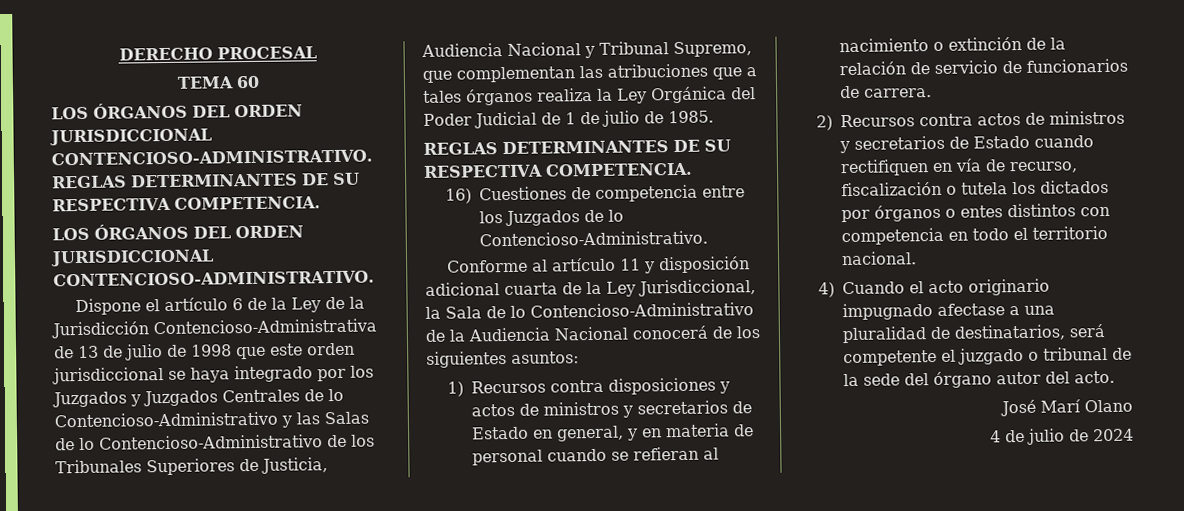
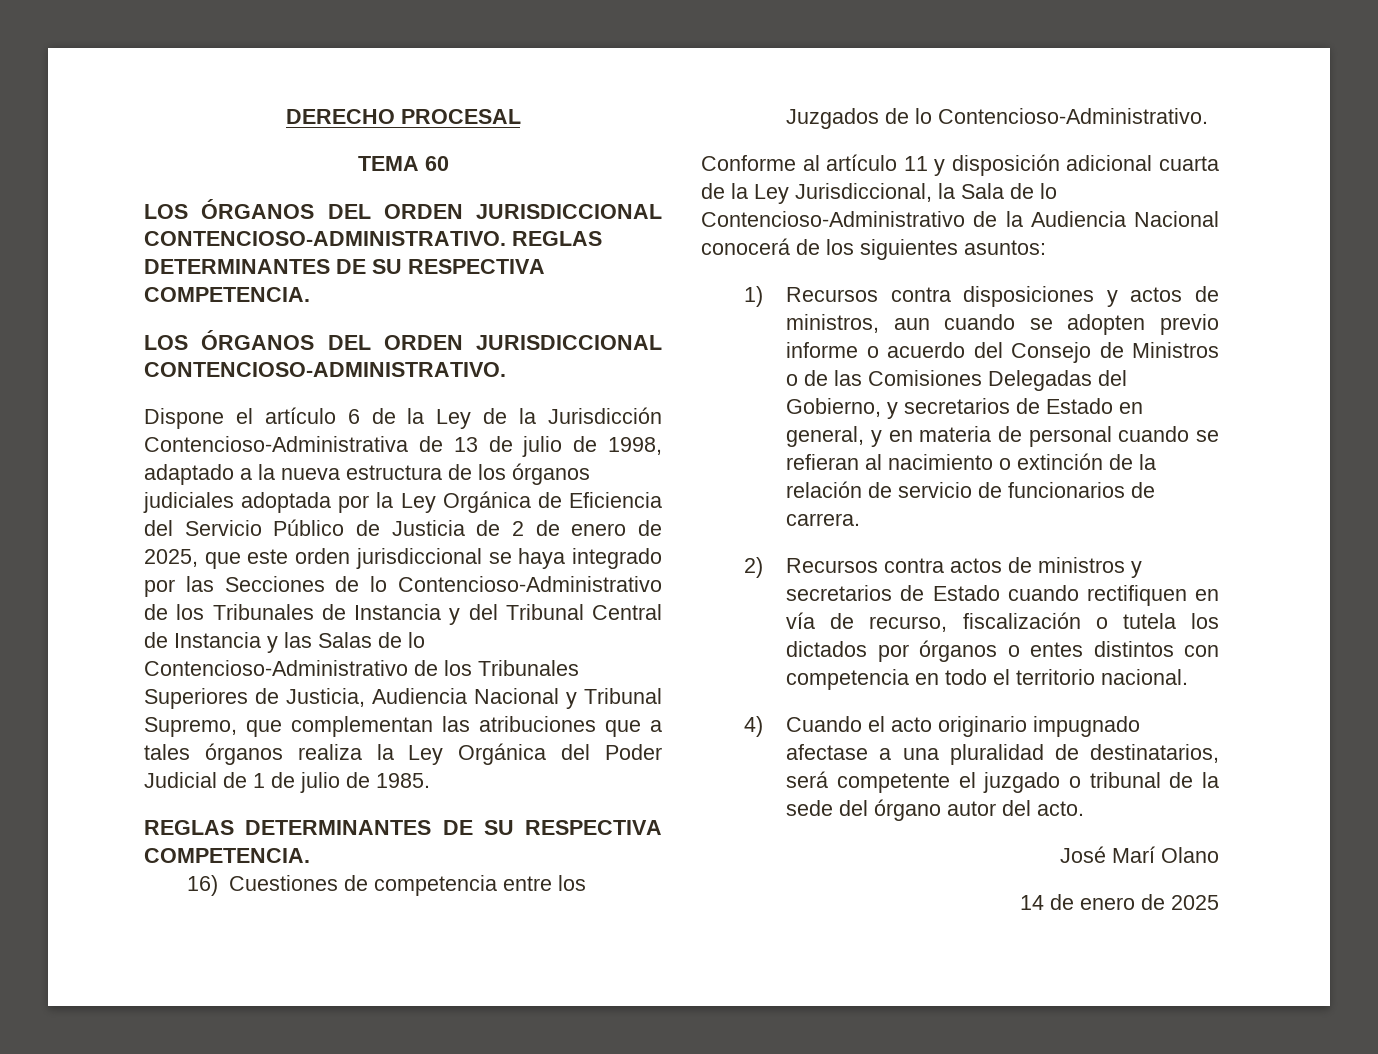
- Dispone el artículo 6 de la Ley de la Jurisdicción Contencioso-Administrativa de 13 de julio de 1998 que este orden jurisdiccional se haya integrado por los Juzgados y Juzgados Centrales de lo Contencioso-Administrativo y las Salas de lo Contencioso-Administrativo de los Tribunales Superiores de Justicia, Audiencia Nacional y Tribunal Supremo, que complementan las atribuciones que a tales órganos realiza la Ley Orgánica del Poder Judicial de 1 de julio de 1985.
+ Dispone el artículo 6 de la Ley de la Jurisdicción Contencioso-Administrativa de 13 de julio de 1998, adaptado a la nueva estructura de los órganos judiciales adoptada por la Ley Orgánica de Eficiencia del Servicio Público de Justicia de 2 de enero de 2025, que este orden jurisdiccional se haya integrado por las Secciones de lo Contencioso-Administrativo de los Tribunales de Instancia y del Tribunal Central de Instancia y las Salas de lo Contencioso-Administrativo de los Tribunales Superiores de Justicia, Audiencia Nacional y Tribunal Supremo, que complementan las atribuciones que a tales órganos realiza la Ley Orgánica del Poder Judicial de 1 de julio de 1985.
- 1) Recursos contra disposiciones y actos de ministros y secretarios de Estado en general, y en materia de personal cuando se refieran al nacimiento o extinción de la relación de servicio de funcionarios de carrera.
+ 1) Recursos contra disposiciones y actos de ministros, aun cuando se adopten previo informe o acuerdo del Consejo de Ministros o de las Comisiones Delegadas del Gobierno, y secretarios de Estado en general, y en materia de personal cuando se refieran al nacimiento o extinción de la relación de servicio de funcionarios de carrera.
- 4 de julio de 2024
+ 14 de enero de 2025

